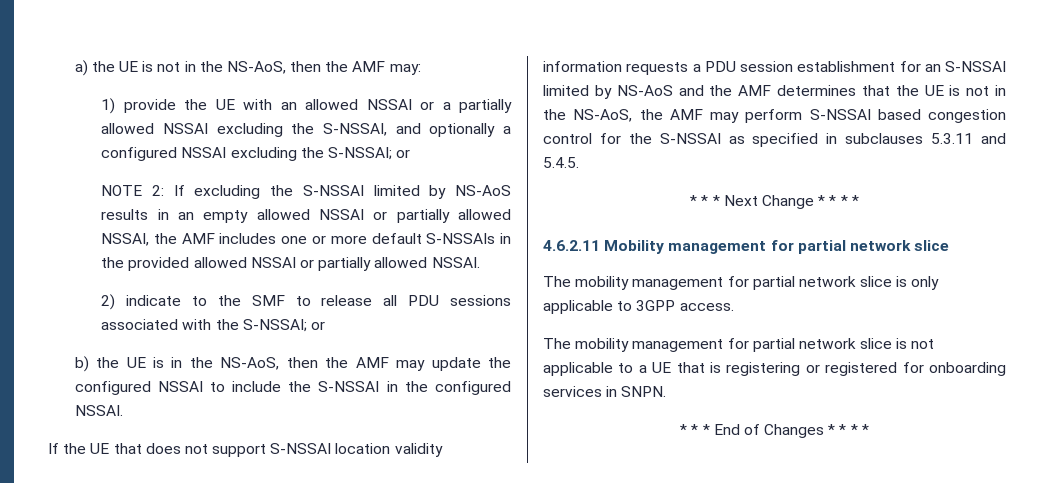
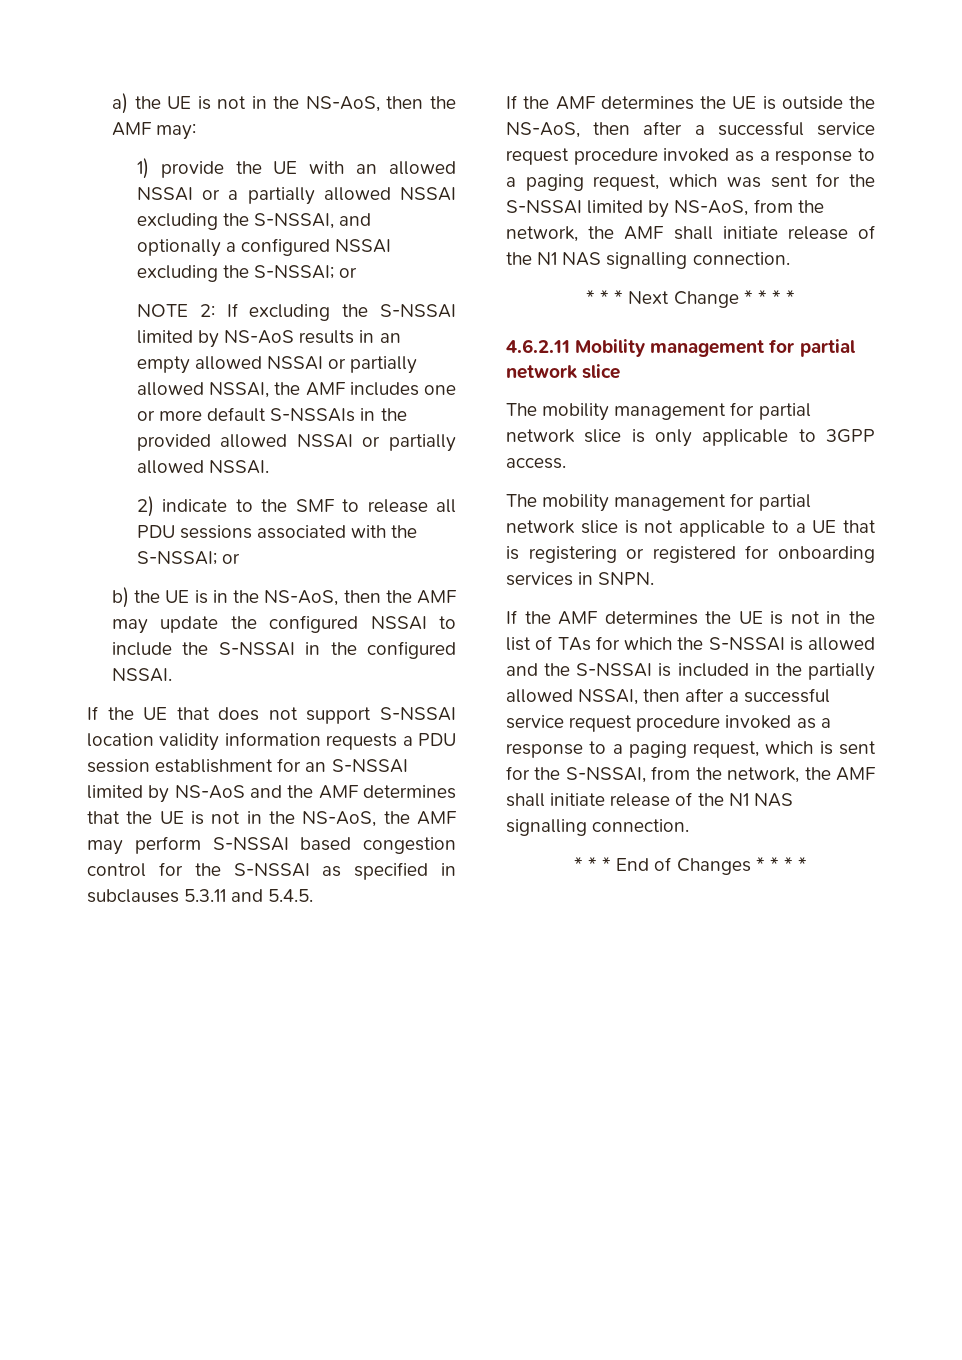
+ If the AMF determines the UE is outside the NS-AoS, then after a successful service request procedure invoked as a response to a paging request, which was sent for the S-NSSAI limited by NS-AoS, from the network, the AMF shall initiate release of the N1 NAS signalling connection.
+ If the AMF determines the UE is not in the list of TAs for which the S-NSSAI is allowed and the S-NSSAI is included in the partially allowed NSSAI, then after a successful service request procedure invoked as a response to a paging request, which is sent for the S-NSSAI, from the network, the AMF shall initiate release of the N1 NAS signalling connection.

